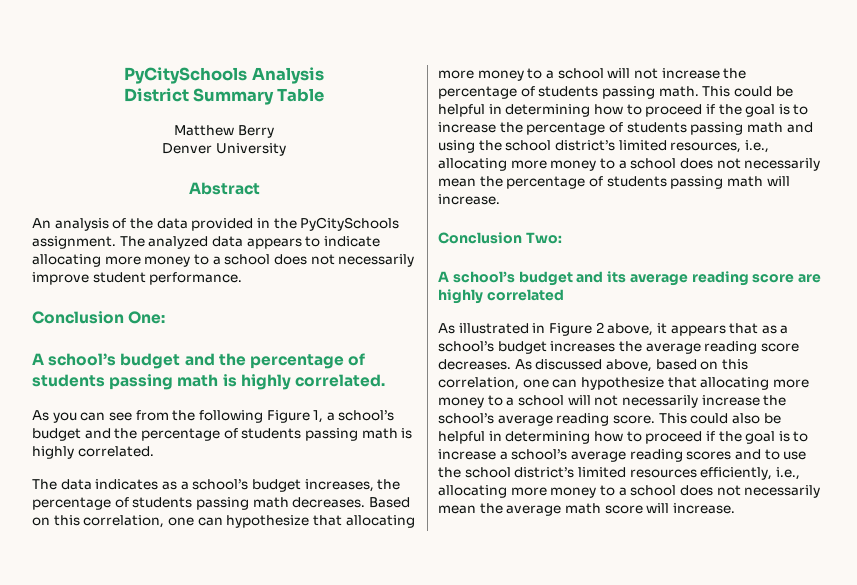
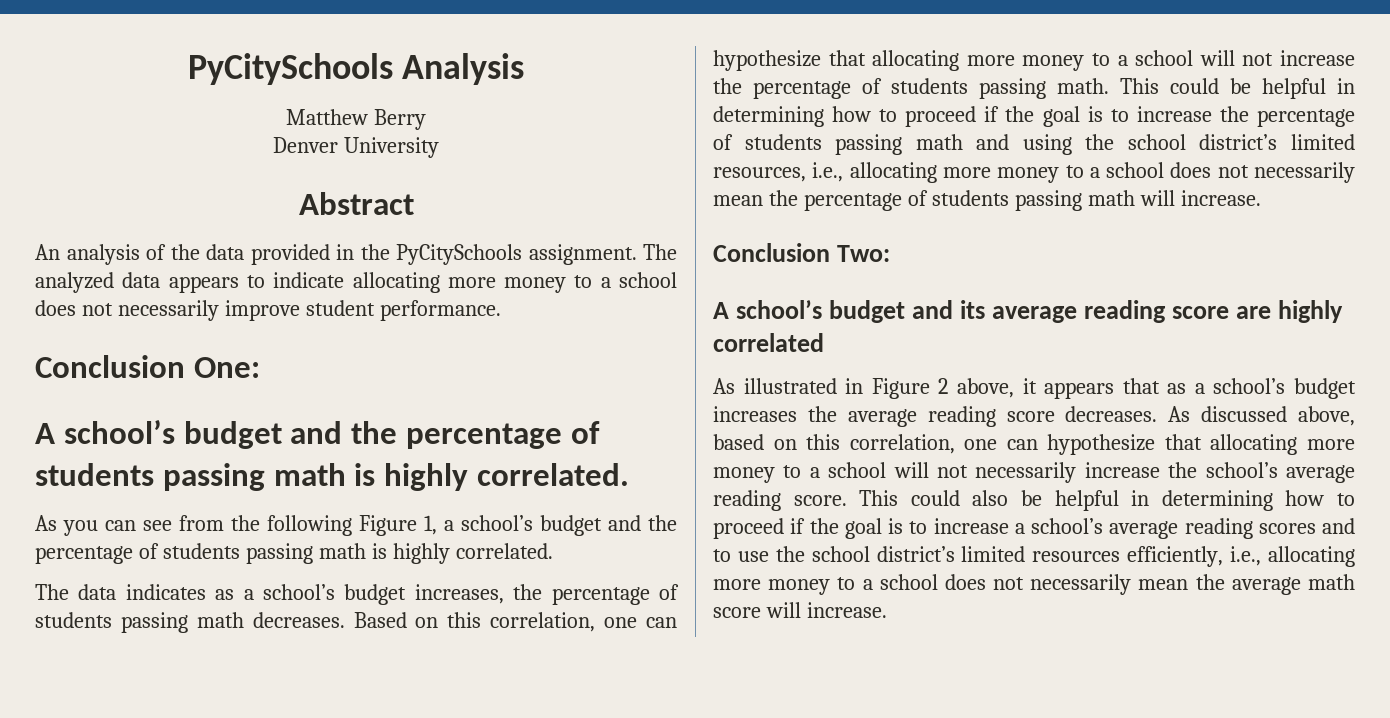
- District Summary Table

